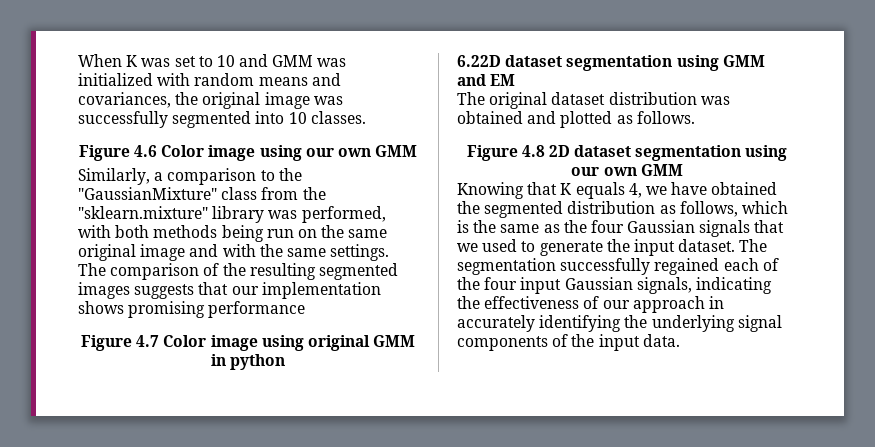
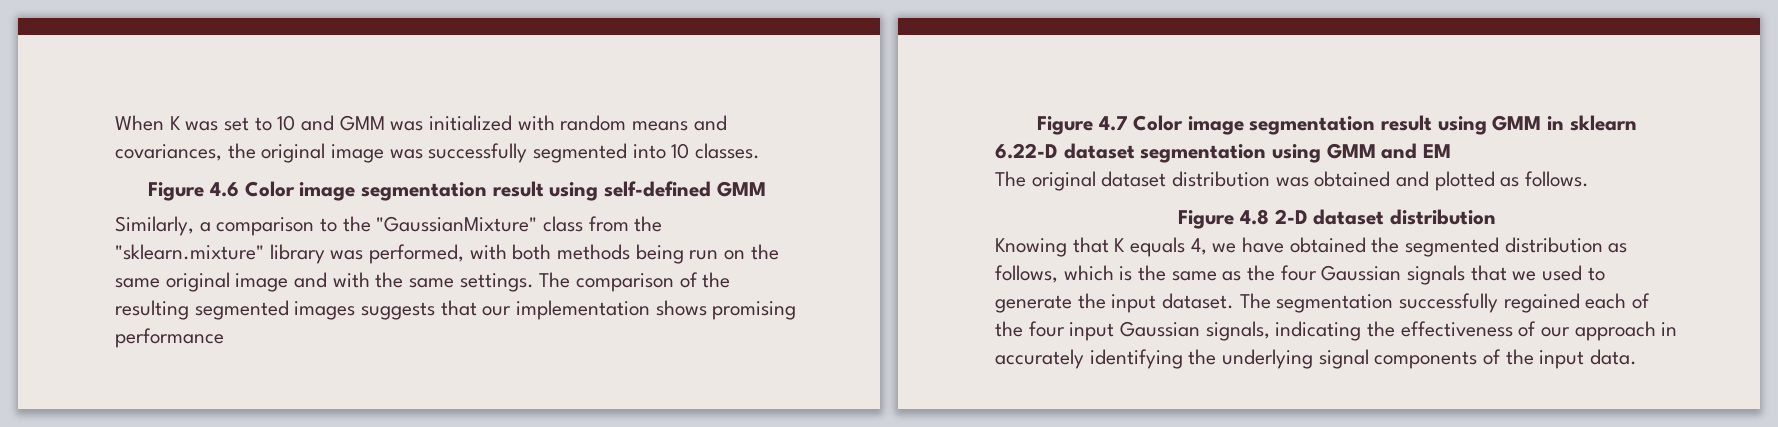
- Figure 4.6 Color image using our own GMM
+ Figure 4.6 Color image segmentation result using self-defined GMM
- Figure 4.7 Color image using original GMM in python
- 6.22D dataset segmentation using GMM and EM
+ Figure 4.7 Color image segmentation result using GMM in sklearn
+ 6.22-D dataset segmentation using GMM and EM
- Figure 4.8 2D dataset segmentation using our own GMM
+ Figure 4.8 2-D dataset distribution

